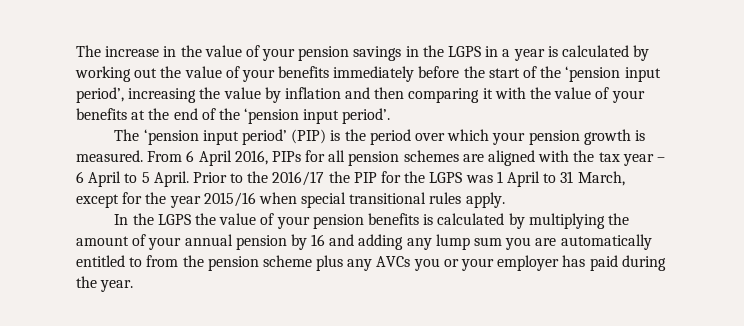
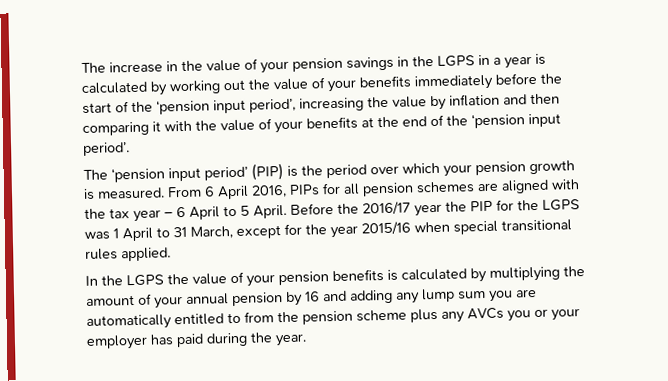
- Prior to the 2016/17 the PIP for the LGPS was 1 April to 31 March, except for the year 2015/16 when special transitional rules apply.
+ Before the 2016/17 year the PIP for the LGPS was 1 April to 31 March, except for the year 2015/16 when special transitional rules applied.

